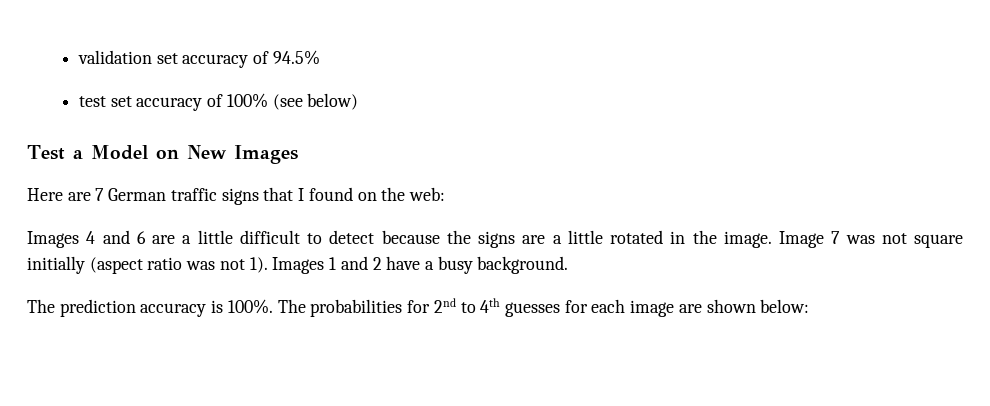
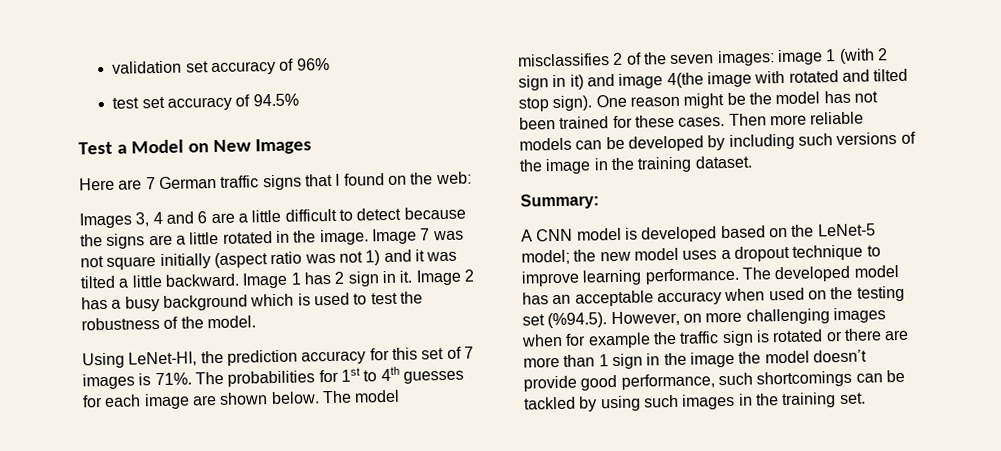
- validation set accuracy of 94.5%
+ validation set accuracy of 96%
- test set accuracy of 100% (see below)
+ test set accuracy of 94.5%
- Images 4 and 6 are a little difficult to detect because the signs are a little rotated in the image.
+ Images 3, 4 and 6 are a little difficult to detect because the signs are a little rotated in the image.
- Image 7 was not square initially (aspect ratio was not 1). Images 1 and 2 have a busy background.
- The prediction accuracy is 100%.
+ Image 7 was not square initially (aspect ratio was not 1) and it was tilted a little backward. Image 1 has 2 sign in it. Image 2 has a busy background which is used to test the robustness of the model.
+ Using LeNet-HI, the prediction accuracy for this set of 7 images is 71%.
- The probabilities for 2nd to 4th guesses for each image are shown below:
+ The probabilities for 1st to 4th guesses for each image are shown below. The model misclassifies 2 of the seven images: image 1 (with 2 sign in it) and image 4(the image with rotated and tilted stop sign). One reason might be the model has not been trained for these cases. Then more reliable models can be developed by including such versions of the image in the training dataset.
+ Summary:
+ A CNN model is developed based on the LeNet-5 model; the new model uses a dropout technique to improve learning performance. The developed model has an acceptable accuracy when used on the testing set (%94.5). However, on more challenging images when for example the traffic sign is rotated or there are more than 1 sign in the image the model doesn’t provide good performance, such shortcomings can be tackled by using such images in the training set.

